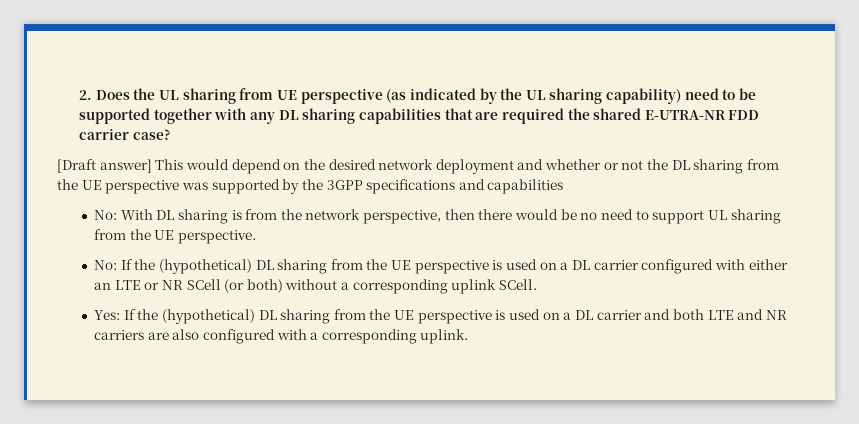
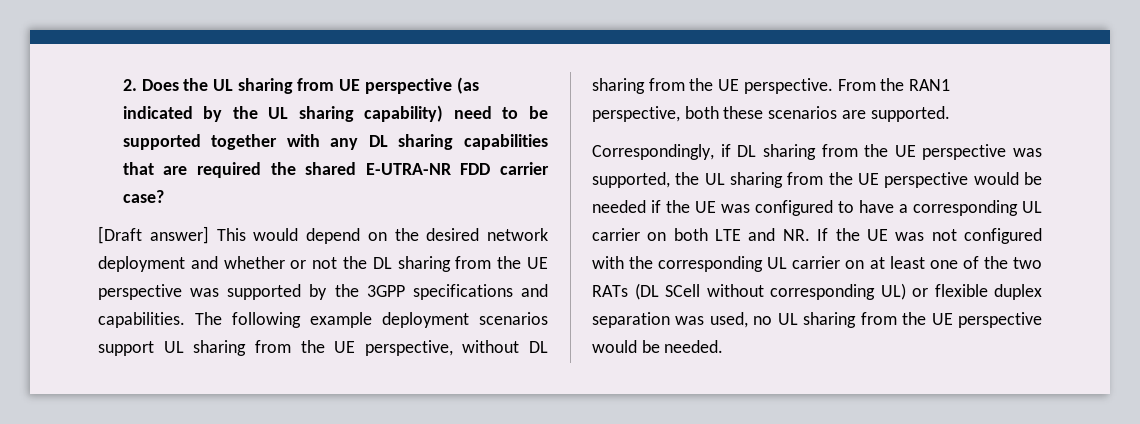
- [Draft answer] This would depend on the desired network deployment and whether or not the DL sharing from the UE perspective was supported by the 3GPP specifications and capabilities
- No: With DL sharing is from the network perspective, then there would be no need to support UL sharing from the UE perspective.
- No: If the (hypothetical) DL sharing from the UE perspective is used on a DL carrier configured with either an LTE or NR SCell (or both) without a corresponding uplink SCell.
- Yes: If the (hypothetical) DL sharing from the UE perspective is used on a DL carrier and both LTE and NR carriers are also configured with a corresponding uplink.
+ [Draft answer] This would depend on the desired network deployment and whether or not the DL sharing from the UE perspective was supported by the 3GPP specifications and capabilities. The following example deployment scenarios support UL sharing from the UE perspective, without DL sharing from the UE perspective. From the RAN1 perspective, both these scenarios are supported.
+ Correspondingly, if DL sharing from the UE perspective was supported, the UL sharing from the UE perspective would be needed if the UE was configured to have a corresponding UL carrier on both LTE and NR. If the UE was not configured with the corresponding UL carrier on at least one of the two RATs (DL SCell without corresponding UL) or flexible duplex separation was used, no UL sharing from the UE perspective would be needed.

